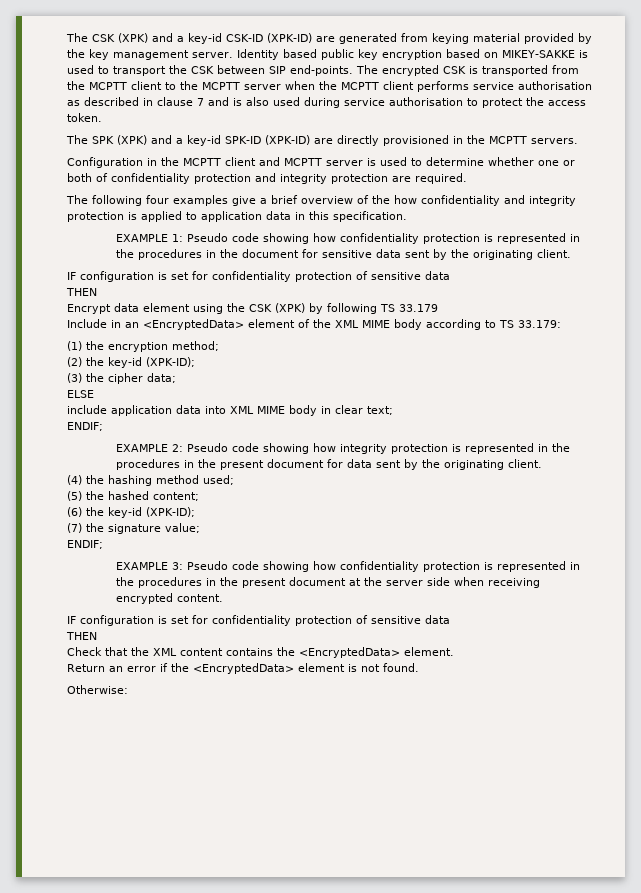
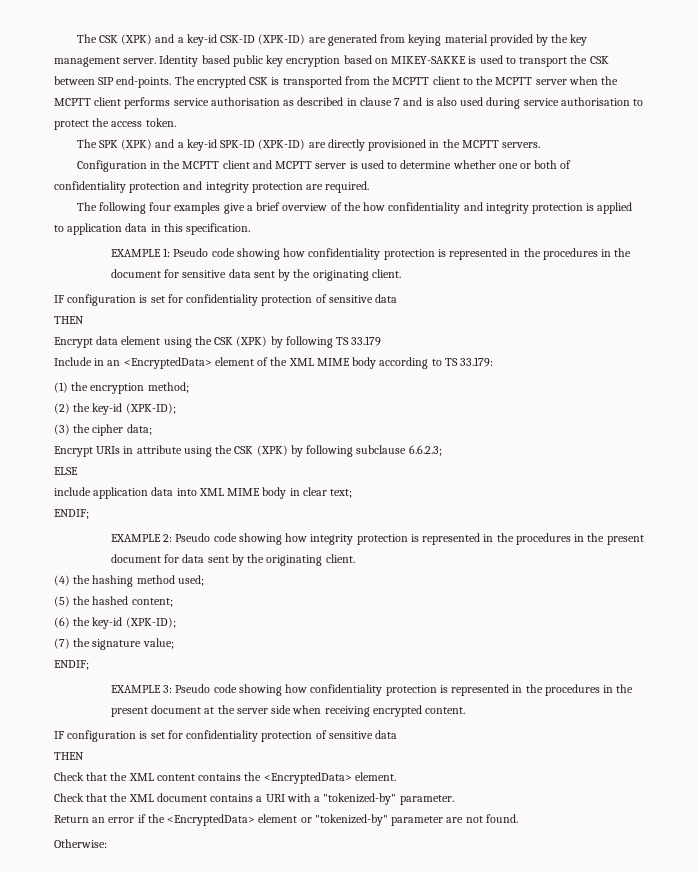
+ Encrypt URIs in attribute using the CSK (XPK) by following subclause 6.6.2.3;
+ Check that the XML document contains a URI with a "tokenized-by" parameter.
- Return an error if the <EncryptedData> element is not found.
+ Return an error if the <EncryptedData> element or "tokenized-by" parameter are not found.

